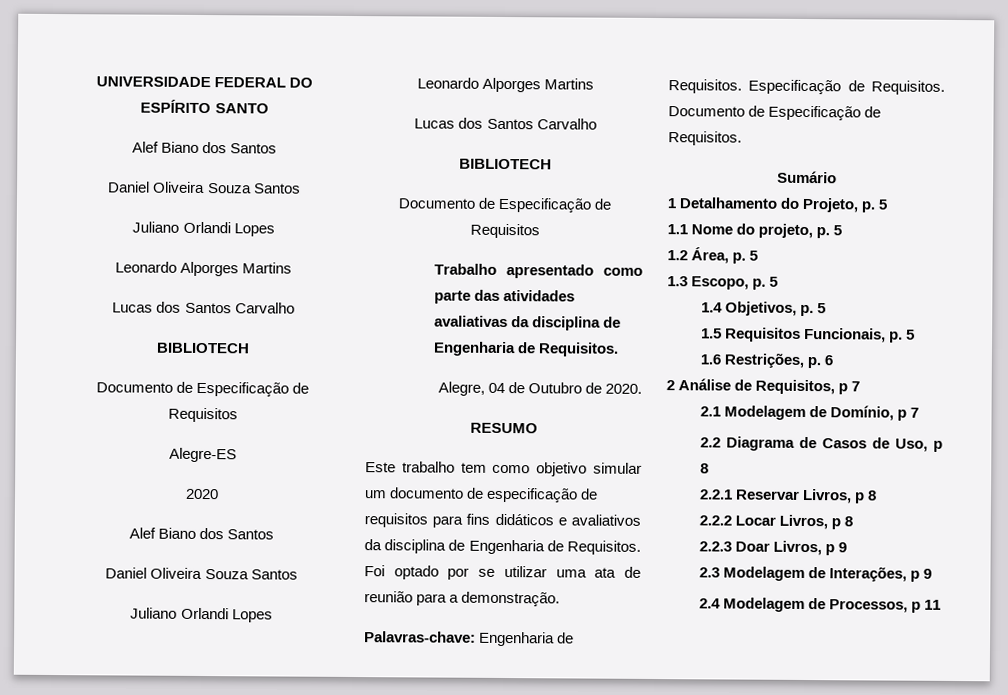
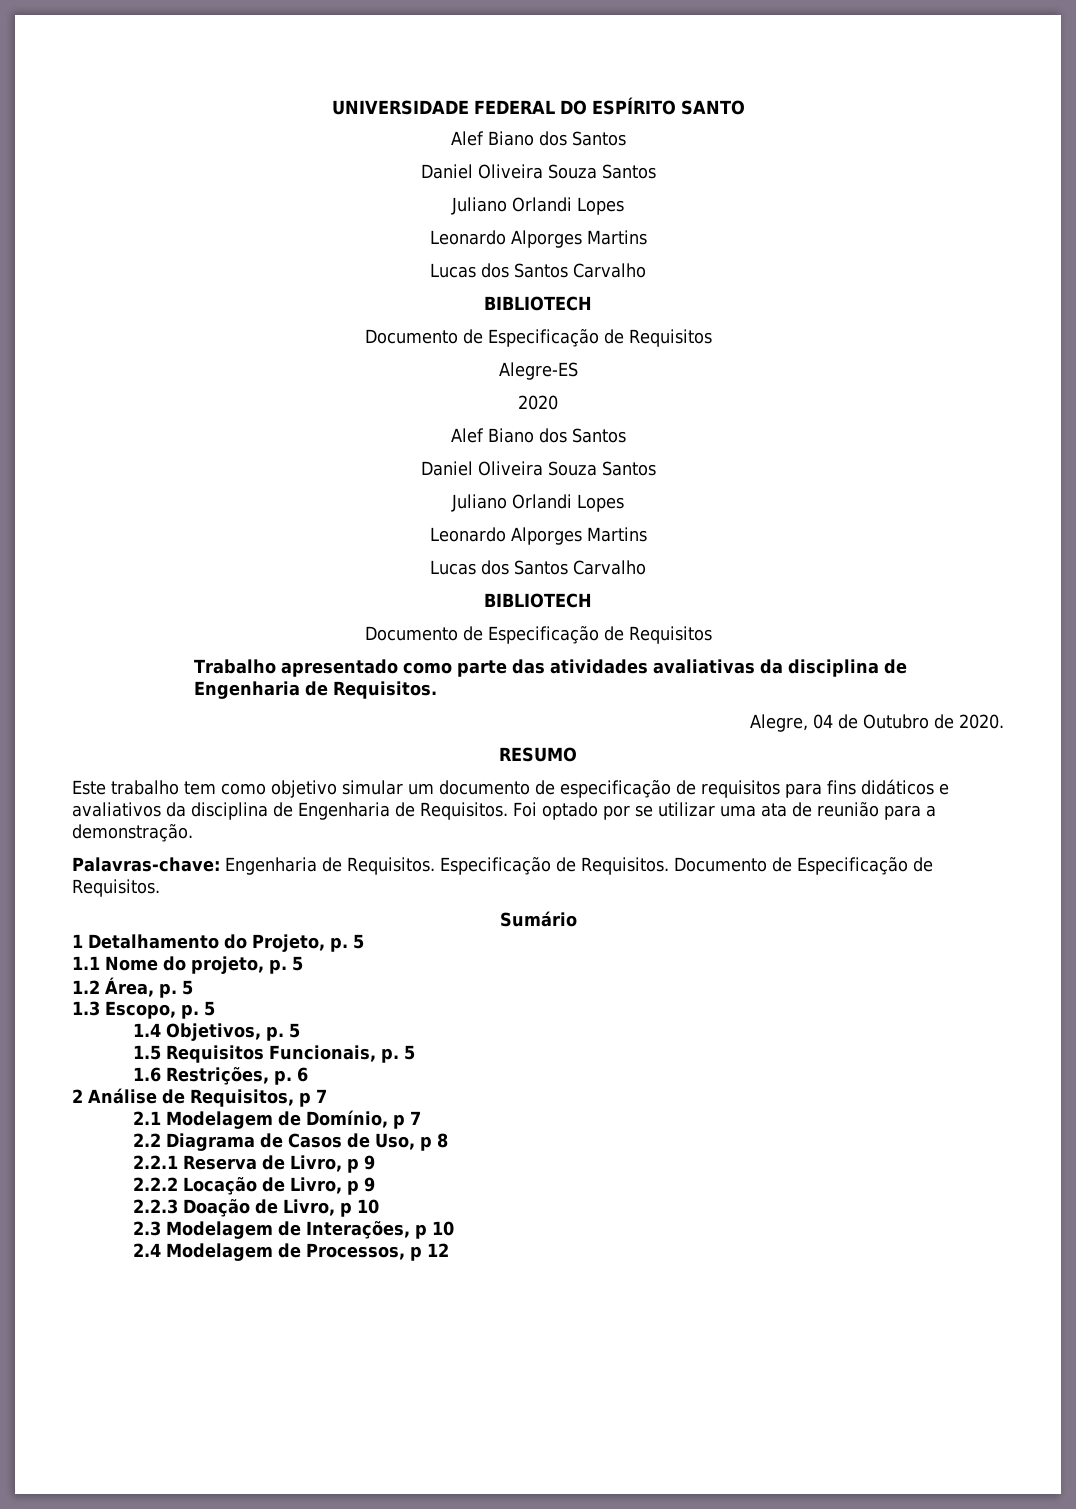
- 2.2.1 Reservar Livros, p 8
- 2.2.2 Locar Livros, p 8
- 2.2.3 Doar Livros, p 9
+ 2.2.1 Reserva de Livro, p 9
+ 2.2.2 Locação de Livro, p 9
+ 2.2.3 Doação de Livro, p 10
- 2.3 Modelagem de Interações, p 9
+ 2.3 Modelagem de Interações, p 10
- 2.4 Modelagem de Processos, p 11
+ 2.4 Modelagem de Processos, p 12

